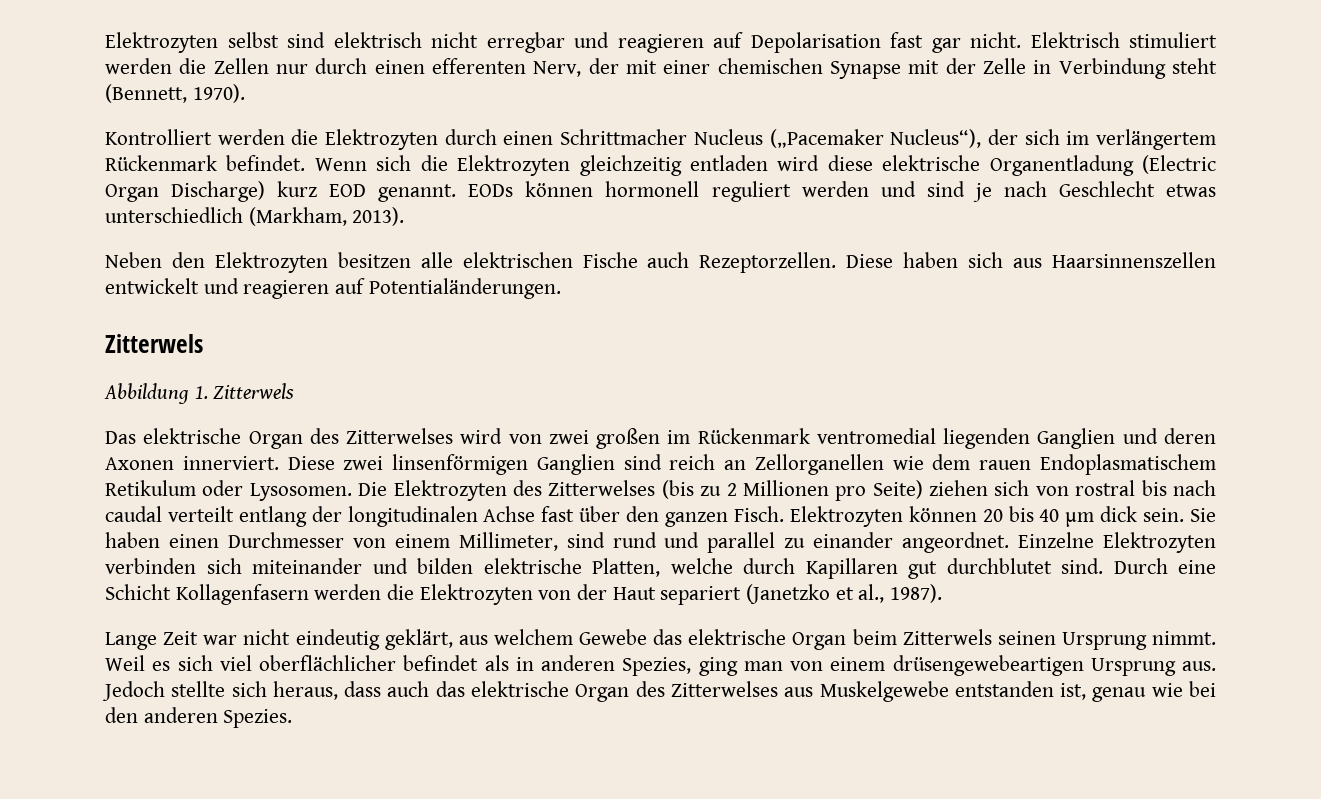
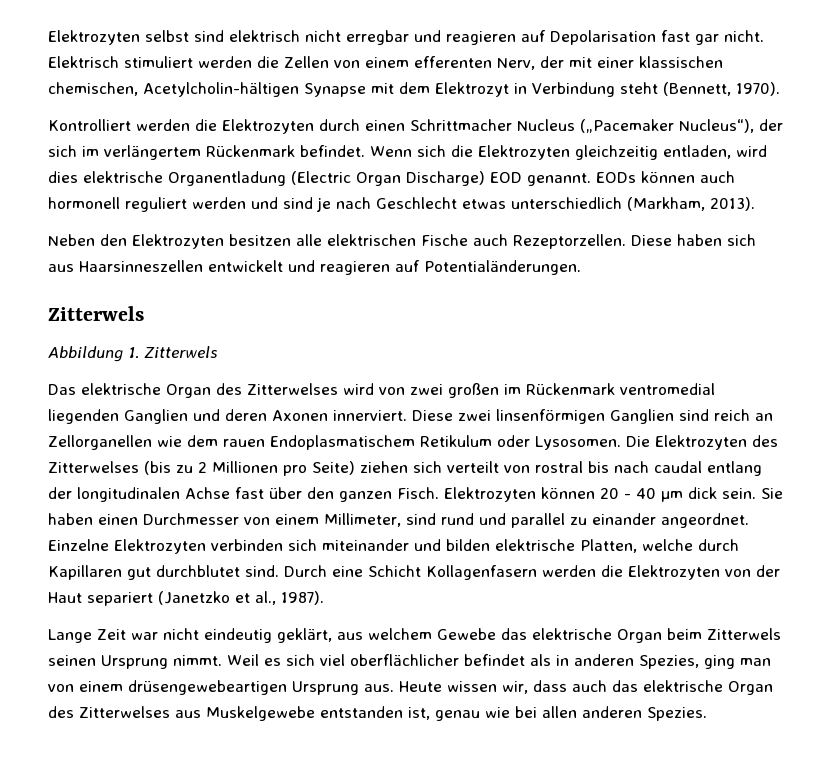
- Elektrisch stimuliert werden die Zellen nur durch einen efferenten Nerv, der mit einer chemischen Synapse mit der Zelle in Verbindung steht (Bennett, 1970).
+ Elektrisch stimuliert werden die Zellen von einem efferenten Nerv, der mit einer klassischen chemischen, Acetylcholin-hältigen Synapse mit dem Elektrozyt in Verbindung steht (Bennett, 1970).
- Wenn sich die Elektrozyten gleichzeitig entladen wird diese elektrische Organentladung (Electric Organ Discharge) kurz EOD genannt.
+ Wenn sich die Elektrozyten gleichzeitig entladen, wird dies elektrische Organentladung (Electric Organ Discharge) EOD genannt.
- EODs können hormonell reguliert werden und sind je nach Geschlecht etwas unterschiedlich (Markham, 2013).
+ EODs können auch hormonell reguliert werden und sind je nach Geschlecht etwas unterschiedlich (Markham, 2013).
- Diese haben sich aus Haarsinnenszellen entwickelt und reagieren auf Potentialänderungen.
+ Diese haben sich aus Haarsinneszellen entwickelt und reagieren auf Potentialänderungen.
- Die Elektrozyten des Zitterwelses (bis zu 2 Millionen pro Seite) ziehen sich von rostral bis nach caudal verteilt entlang der longitudinalen Achse fast über den ganzen Fisch.
+ Die Elektrozyten des Zitterwelses (bis zu 2 Millionen pro Seite) ziehen sich verteilt von rostral bis nach caudal entlang der longitudinalen Achse fast über den ganzen Fisch.
- Elektrozyten können 20 bis 40 µm dick sein.
+ Elektrozyten können 20 - 40 µm dick sein.
- Jedoch stellte sich heraus, dass auch das elektrische Organ des Zitterwelses aus Muskelgewebe entstanden ist, genau wie bei den anderen Spezies.
+ Heute wissen wir, dass auch das elektrische Organ des Zitterwelses aus Muskelgewebe entstanden ist, genau wie bei allen anderen Spezies.

